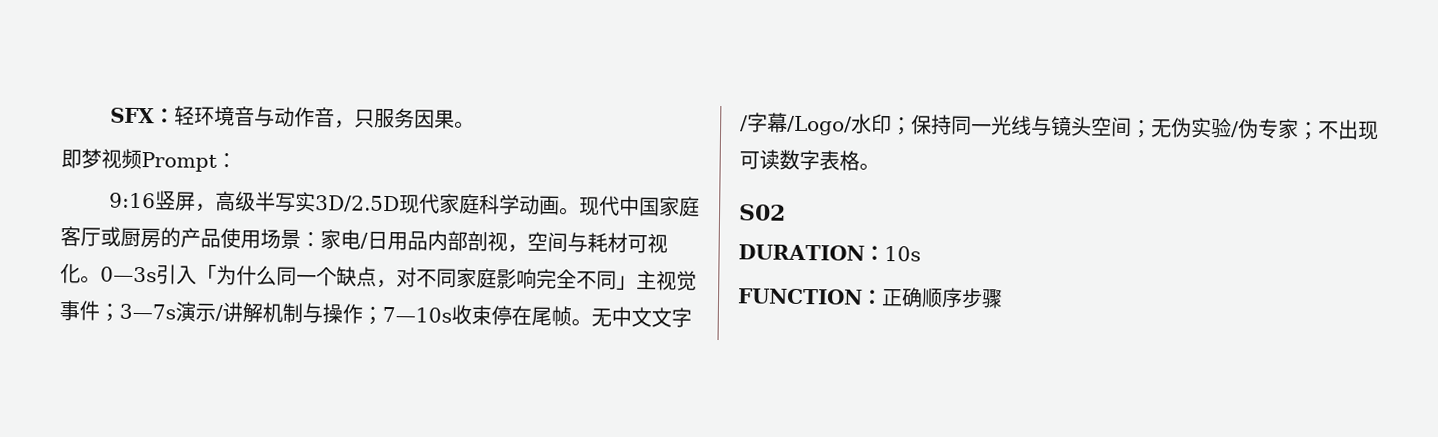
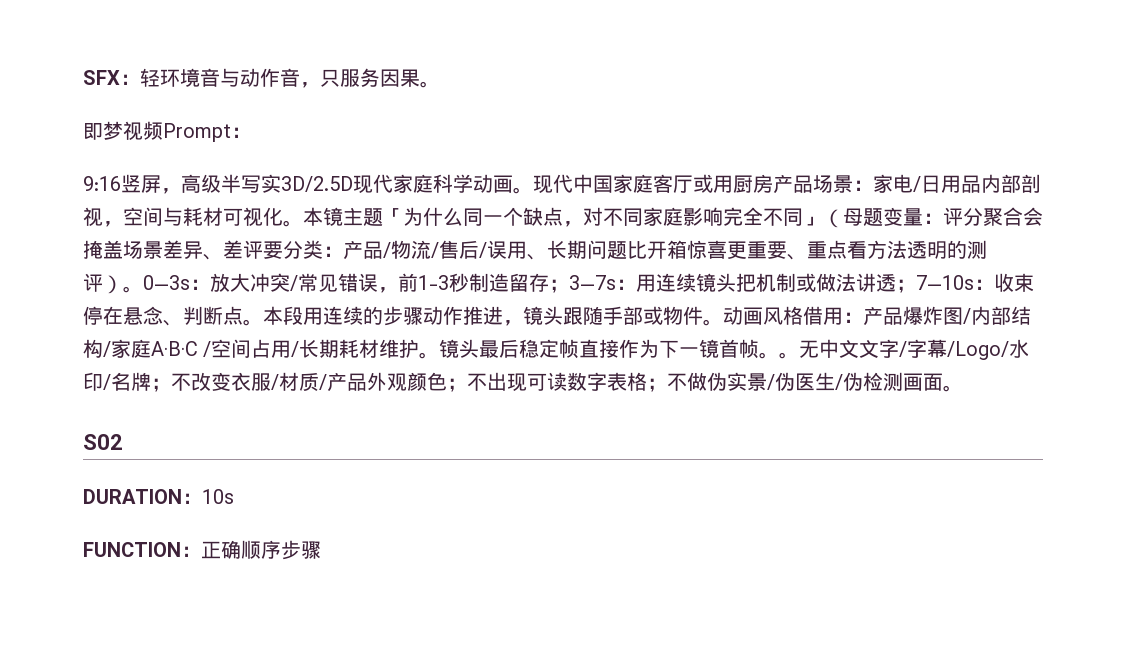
- 现代中国家庭客厅或厨房的产品使用场景：家电/日用品内部剖视，空间与耗材可视化。
+ 现代中国家庭客厅或用厨房产品场景：家电/日用品内部剖视，空间与耗材可视化。
- 0—3s引入「为什么同一个缺点，对不同家庭影响完全不同」主视觉事件；3—7s演示/讲解机制与操作；7—10s收束停在尾帧。
+ 本镜主题「为什么同一个缺点，对不同家庭影响完全不同」（母题变量：评分聚合会掩盖场景差异、差评要分类：产品/物流/售后/误用、长期问题比开箱惊喜更重要、重点看方法透明的测评）。0—3s：放大冲突/常见错误，前1-3秒制造留存；3—7s：用连续镜头把机制或做法讲透；7—10s：收束停在悬念、判断点。本段用连续的步骤动作推进，镜头跟随手部或物件。动画风格借用：产品爆炸图/内部结构/家庭A·B·C /空间占用/长期耗材维护。镜头最后稳定帧直接作为下一镜首帧。。
- 无中文文字/字幕/Logo/水印；保持同一光线与镜头空间；无伪实验/伪专家；不出现可读数字表格。
+ 无中文文字/字幕/Logo/水印/名牌；不改变衣服/材质/产品外观颜色；不出现可读数字表格；不做伪实景/伪医生/伪检测画面。

